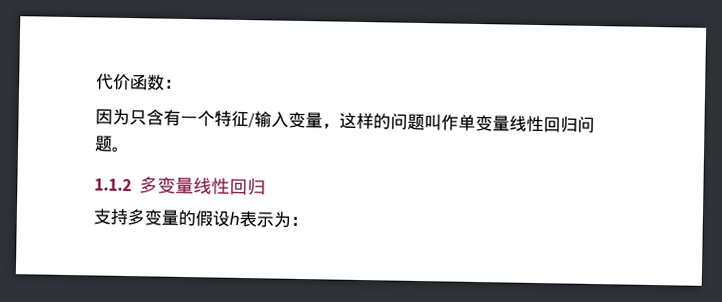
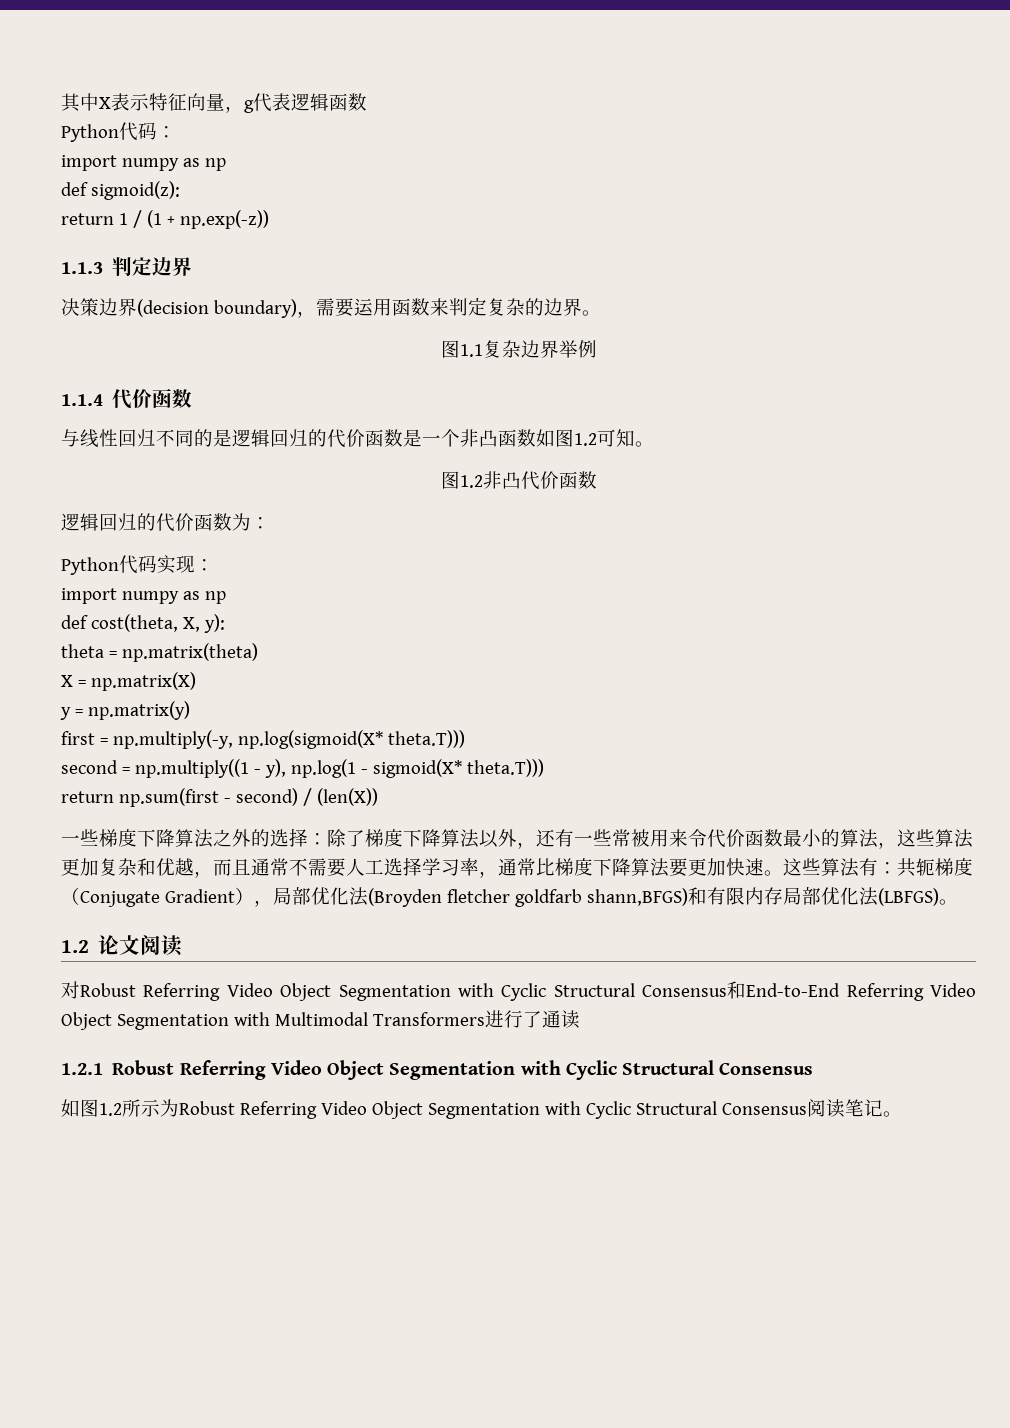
- 代价函数：
- 因为只含有一个特征/输入变量，这样的问题叫作单变量线性回归问题。
- 1.1.2多变量线性回归
- 支持多变量的假设ℎ表示为：
+ 其中X表示特征向量，g代表逻辑函数
+ Python代码：
+ import numpy as np
+ def sigmoid(z):
+ return 1 / (1 + np.exp(-z))
+ 1.1.3判定边界
+ 决策边界(decision boundary)，需要运用函数来判定复杂的边界。
+ 图1.1复杂边界举例
+ 1.1.4代价函数
+ 与线性回归不同的是逻辑回归的代价函数是一个非凸函数如图1.2可知。
+ 图1.2非凸代价函数
+ 逻辑回归的代价函数为：
+ Python代码实现：
+ import numpy as np
+ def cost(theta, X, y):
+ theta = np.matrix(theta)
+ X = np.matrix(X)
+ y = np.matrix(y)
+ first = np.multiply(-y, np.log(sigmoid(X* theta.T)))
+ second = np.multiply((1 - y), np.log(1 - sigmoid(X* theta.T)))
+ return np.sum(first - second) / (len(X))
+ 一些梯度下降算法之外的选择：除了梯度下降算法以外，还有一些常被用来令代价函数最小的算法，这些算法更加复杂和优越，而且通常不需要人工选择学习率，通常比梯度下降算法要更加快速。这些算法有：共轭梯度（Conjugate Gradient），局部优化法(Broyden fletcher goldfarb shann,BFGS)和有限内存局部优化法(LBFGS)。
+ 1.2论文阅读
+ 对Robust Referring Video Object Segmentation with Cyclic Structural Consensus和End-to-End Referring Video Object Segmentation with Multimodal Transformers进行了通读
+ 1.2.1 Robust Referring Video Object Segmentation with Cyclic Structural Consensus
+ 如图1.2所示为Robust Referring Video Object Segmentation with Cyclic Structural Consensus阅读笔记。

